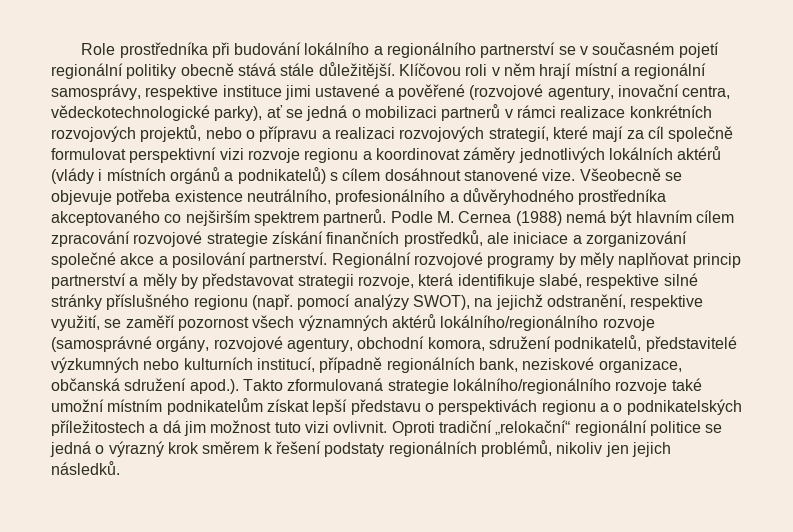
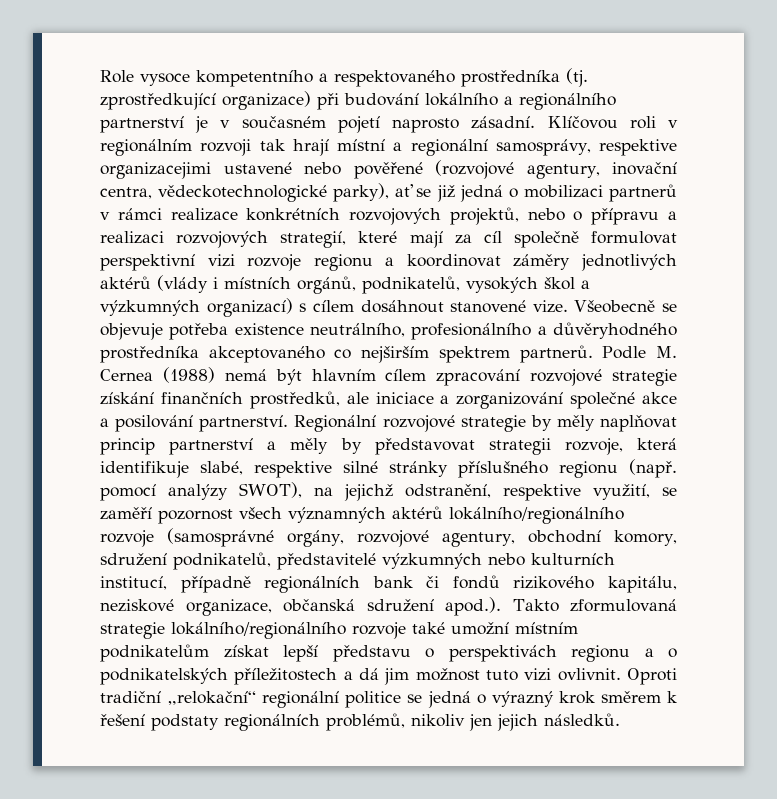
- Role prostředníka při budování lokálního a regionálního partnerství se v současném pojetí regionální politiky obecně stává stále důležitější. Klíčovou roli v něm hrají místní a regionální samosprávy, respektive instituce jimi ustavené a pověřené (rozvojové agentury, inovační centra, vědeckotechnologické parky), ať se jedná o mobilizaci partnerů v rámci realizace konkrétních rozvojových projektů, nebo o přípravu a realizaci rozvojových strategií, které mají za cíl společně formulovat perspektivní vizi rozvoje regionu a koordinovat záměry jednotlivých lokálních aktérů (vlády i místních orgánů a podnikatelů) s cílem dosáhnout stanovené vize.
+ Role vysoce kompetentního a respektovaného prostředníka (tj. zprostředkující organizace) při budování lokálního a regionálního partnerství je v současném pojetí naprosto zásadní. Klíčovou roli v regionálním rozvoji tak hrají místní a regionální samosprávy, respektive organizacejimi ustavené nebo pověřené (rozvojové agentury, inovační centra, vědeckotechnologické parky), ať se již jedná o mobilizaci partnerů v rámci realizace konkrétních rozvojových projektů, nebo o přípravu a realizaci rozvojových strategií, které mají za cíl společně formulovat perspektivní vizi rozvoje regionu a koordinovat záměry jednotlivých aktérů (vlády i místních orgánů, podnikatelů, vysokých škol a výzkumných organizací) s cílem dosáhnout stanovené vize.
- Regionální rozvojové programy by měly naplňovat princip partnerství a měly by představovat strategii rozvoje, která identifikuje slabé, respektive silné stránky příslušného regionu (např. pomocí analýzy SWOT), na jejichž odstranění, respektive využití, se zaměří pozornost všech významných aktérů lokálního/regionálního rozvoje (samosprávné orgány, rozvojové agentury, obchodní komora, sdružení podnikatelů, představitelé výzkumných nebo kulturních institucí, případně regionálních bank, neziskové organizace, občanská sdružení apod.). Takto zformulovaná strategie lokálního/regionálního rozvoje také umožní místním podnikatelům získat lepší představu o perspektivách regionu a o podnikatelských příležitostech a dá jim možnost tuto vizi ovlivnit.
+ Regionální rozvojové strategie by měly naplňovat princip partnerství a měly by představovat strategii rozvoje, která identifikuje slabé, respektive silné stránky příslušného regionu (např. pomocí analýzy SWOT), na jejichž odstranění, respektive využití, se zaměří pozornost všech významných aktérů lokálního/regionálního rozvoje (samosprávné orgány, rozvojové agentury, obchodní komory, sdružení podnikatelů, představitelé výzkumných nebo kulturních institucí, případně regionálních bank či fondů rizikového kapitálu, neziskové organizace, občanská sdružení apod.). Takto zformulovaná strategie lokálního/regionálního rozvoje také umožní místním podnikatelům získat lepší představu o perspektivách regionu a o podnikatelských příležitostech a dá jim možnost tuto vizi ovlivnit.

